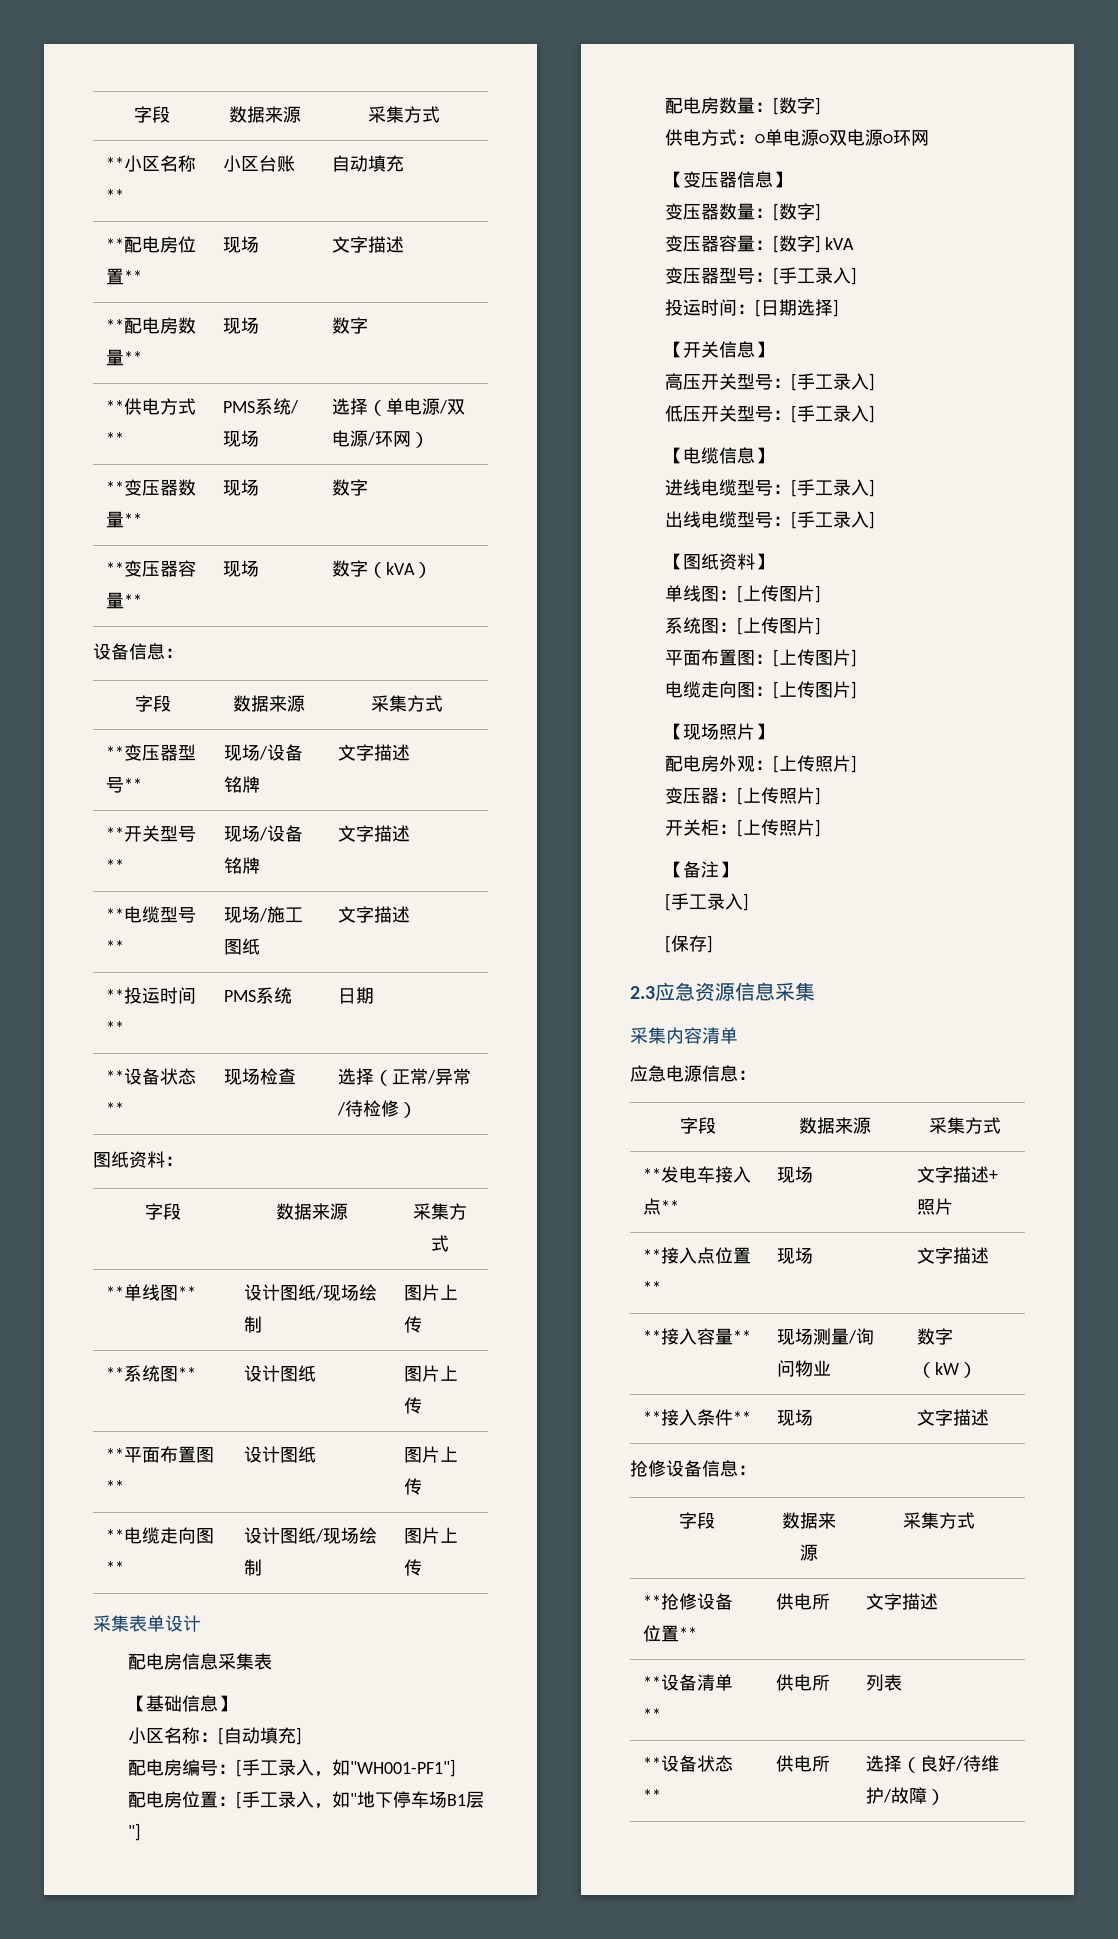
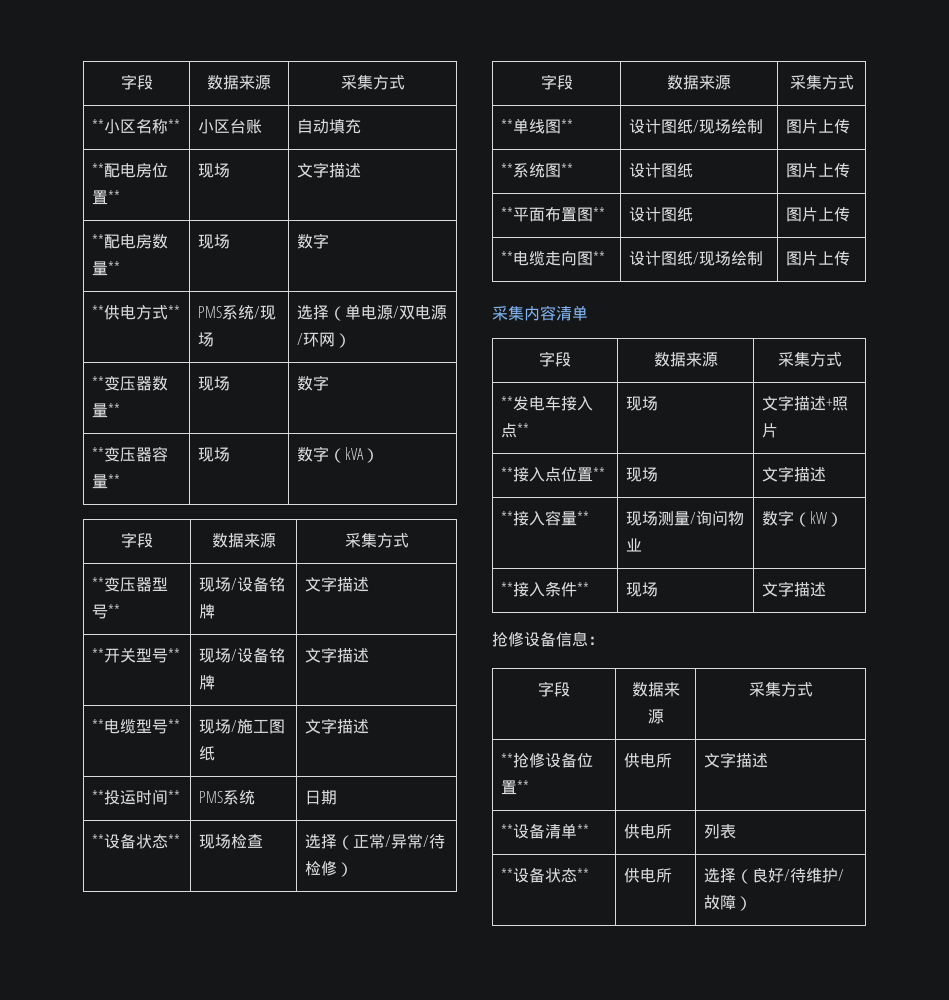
  **变压器容量** | 现场 | 数字（kVA）
- 设备信息：
- 图纸资料：
- 采集表单设计
- 配电房信息采集表
- 【基础信息】
- 小区名称：[自动填充]
- 配电房编号：[手工录入，如"WH001-PF1"]
- 配电房位置：[手工录入，如"地下停车场B1层"]
- 配电房数量：[数字]
- 供电方式：○单电源○双电源○环网
- 【变压器信息】
- 变压器数量：[数字]
- 变压器容量：[数字] kVA
- 变压器型号：[手工录入]
- 投运时间：[日期选择]
- 【开关信息】
- 高压开关型号：[手工录入]
- 低压开关型号：[手工录入]
- 【电缆信息】
- 进线电缆型号：[手工录入]
- 出线电缆型号：[手工录入]
- 【图纸资料】
- 单线图：[上传图片]
- 系统图：[上传图片]
- 平面布置图：[上传图片]
- 电缆走向图：[上传图片]
- 【现场照片】
- 配电房外观：[上传照片]
- 变压器：[上传照片]
- 开关柜：[上传照片]
- 【备注】
- [手工录入]
- [保存]
- 2.3应急资源信息采集
- 应急电源信息：

